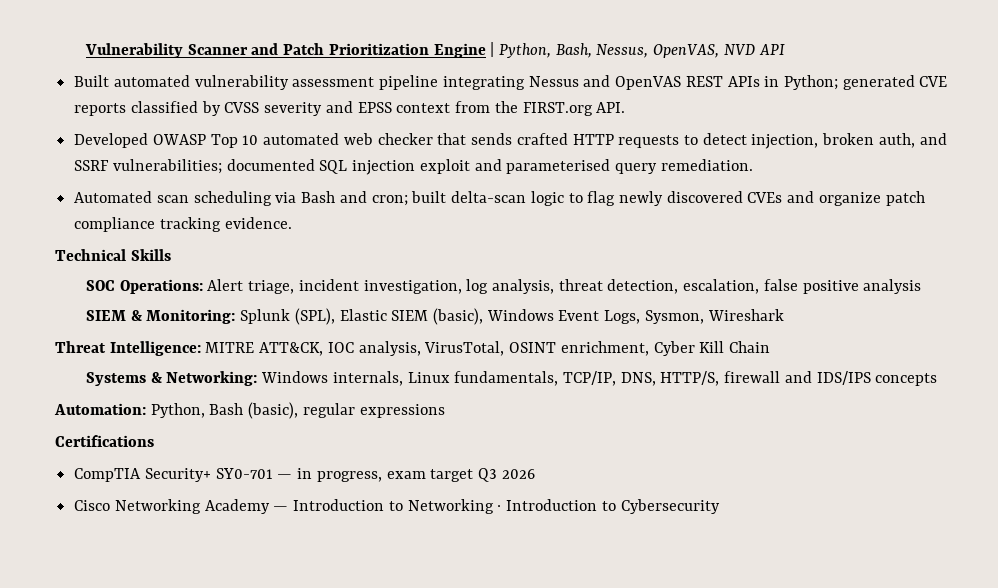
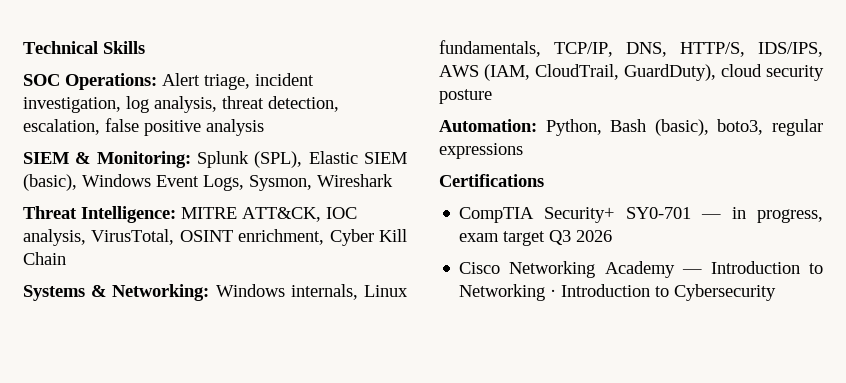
- Vulnerability Scanner and Patch Prioritization Engine | Python, Bash, Nessus, OpenVAS, NVD API
- Built automated vulnerability assessment pipeline integrating Nessus and OpenVAS REST APIs in Python; generated CVE reports classified by CVSS severity and EPSS context from the FIRST.org API.
- Developed OWASP Top 10 automated web checker that sends crafted HTTP requests to detect injection, broken auth, and SSRF vulnerabilities; documented SQL injection exploit and parameterised query remediation.
- Automated scan scheduling via Bash and cron; built delta-scan logic to flag newly discovered CVEs and organize patch compliance tracking evidence.
- Systems & Networking: Windows internals, Linux fundamentals, TCP/IP, DNS, HTTP/S, firewall and IDS/IPS concepts
+ Systems & Networking: Windows internals, Linux fundamentals, TCP/IP, DNS, HTTP/S, IDS/IPS, AWS (IAM, CloudTrail, GuardDuty), cloud security posture
- Automation: Python, Bash (basic), regular expressions
+ Automation: Python, Bash (basic), boto3, regular expressions

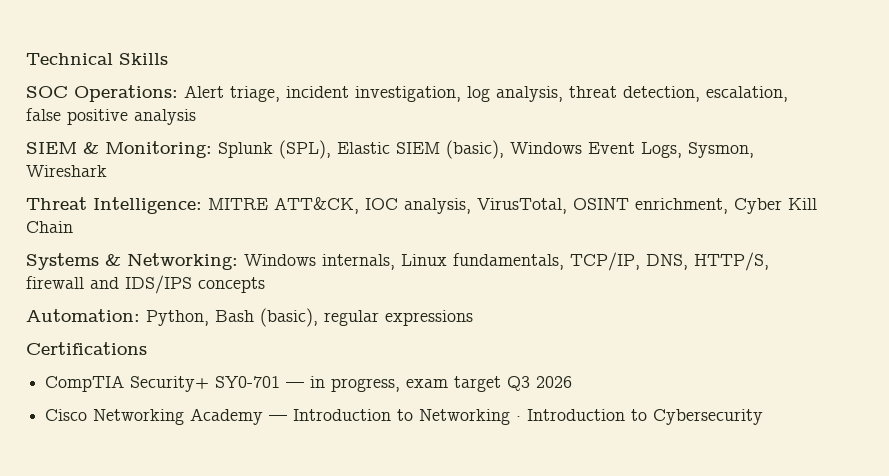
- Systems & Networking: Windows internals, Linux fundamentals, TCP/IP, DNS, HTTP/S, IDS/IPS, AWS (IAM, CloudTrail, GuardDuty), cloud security posture
+ Systems & Networking: Windows internals, Linux fundamentals, TCP/IP, DNS, HTTP/S, firewall and IDS/IPS concepts
- Automation: Python, Bash (basic), boto3, regular expressions
+ Automation: Python, Bash (basic), regular expressions

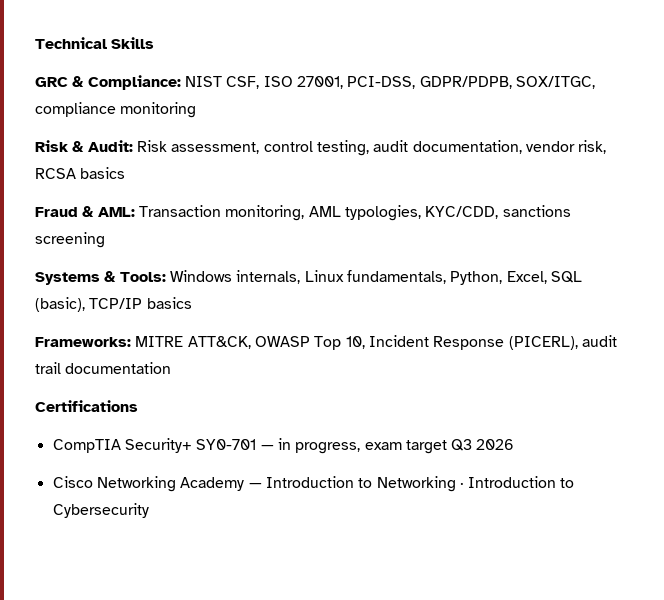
- SOC Operations: Alert triage, incident investigation, log analysis, threat detection, escalation, false positive analysis
- SIEM & Monitoring: Splunk (SPL), Elastic SIEM (basic), Windows Event Logs, Sysmon, Wireshark
- Threat Intelligence: MITRE ATT&CK, IOC analysis, VirusTotal, OSINT enrichment, Cyber Kill Chain
+ GRC & Compliance: NIST CSF, ISO 27001, PCI-DSS, GDPR/PDPB, SOX/ITGC, compliance monitoring
+ Risk & Audit: Risk assessment, control testing, audit documentation, vendor risk, RCSA basics
+ Fraud & AML: Transaction monitoring, AML typologies, KYC/CDD, sanctions screening
- Systems & Networking: Windows internals, Linux fundamentals, TCP/IP, DNS, HTTP/S, firewall and IDS/IPS concepts
- Automation: Python, Bash (basic), regular expressions
+ Systems & Tools: Windows internals, Linux fundamentals, Python, Excel, SQL (basic), TCP/IP basics
+ Frameworks: MITRE ATT&CK, OWASP Top 10, Incident Response (PICERL), audit trail documentation

